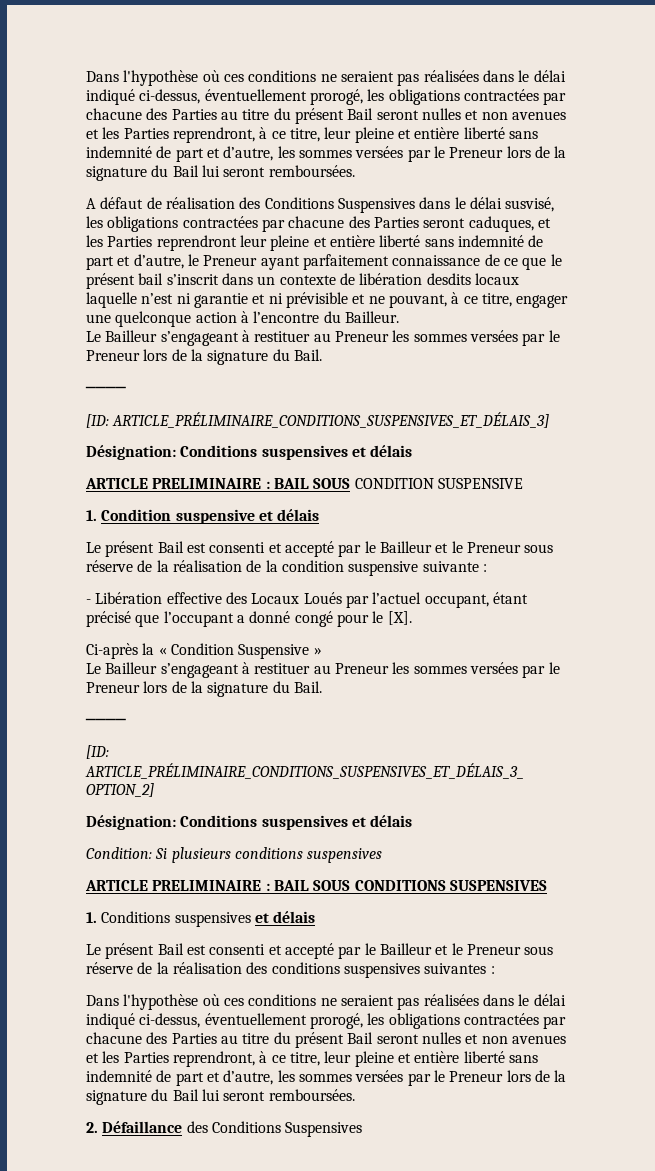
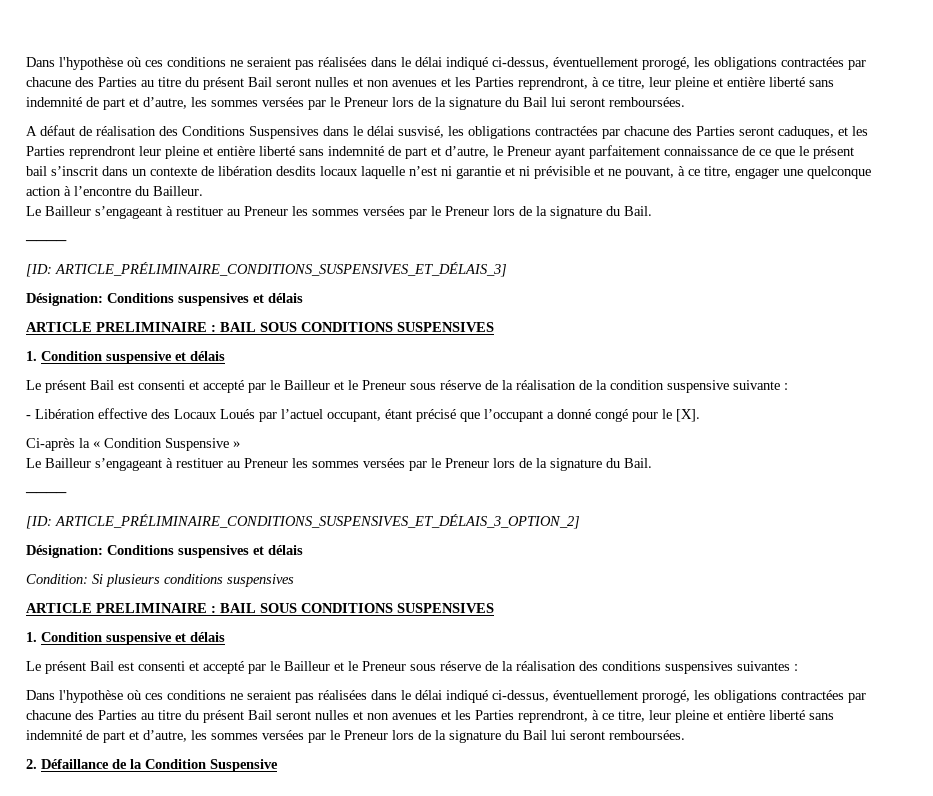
  [ID: ARTICLE_PRÉLIMINAIRE_CONDITIONS_SUSPENSIVES_ET_DÉLAIS_3]
  Désignation: Conditions suspensives et délais
- ARTICLE PRELIMINAIRE : BAIL SOUS CONDITION SUSPENSIVE
+ ARTICLE PRELIMINAIRE : BAIL SOUS CONDITIONS SUSPENSIVES
  Condition: Si plusieurs conditions suspensives
  ARTICLE PRELIMINAIRE : BAIL SOUS CONDITIONS SUSPENSIVES
- 1. Conditions suspensives et délais
+ 1. Condition suspensive et délais
- 2. Défaillance des Conditions Suspensives
+ 2. Défaillance de la Condition Suspensive

